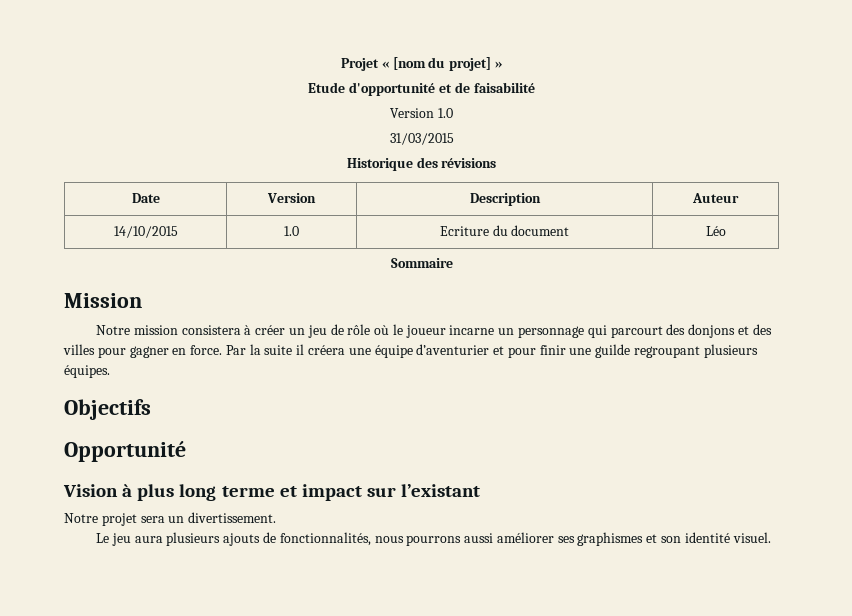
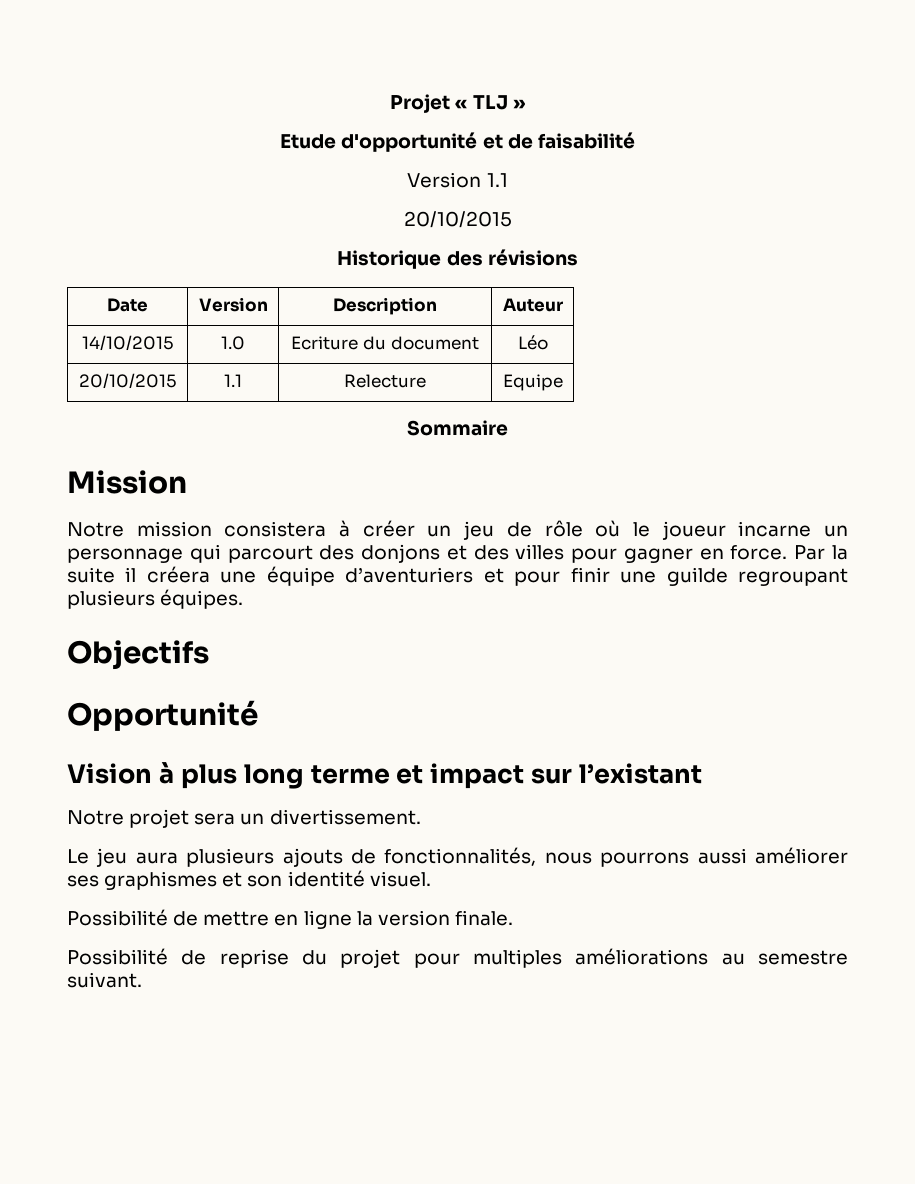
- Projet « [nom du projet] »
+ Projet « TLJ »
- Version 1.0
- 31/03/2015
+ Version 1.1
+ 20/10/2015
+ 20/10/2015 | 1.1 | Relecture | Equipe
- Par la suite il créera une équipe d’aventurier et pour finir une guilde regroupant plusieurs équipes.
+ Par la suite il créera une équipe d’aventuriers et pour finir une guilde regroupant plusieurs équipes.
+ Possibilité de mettre en ligne la version finale.
+ Possibilité de reprise du projet pour multiples améliorations au semestre suivant.

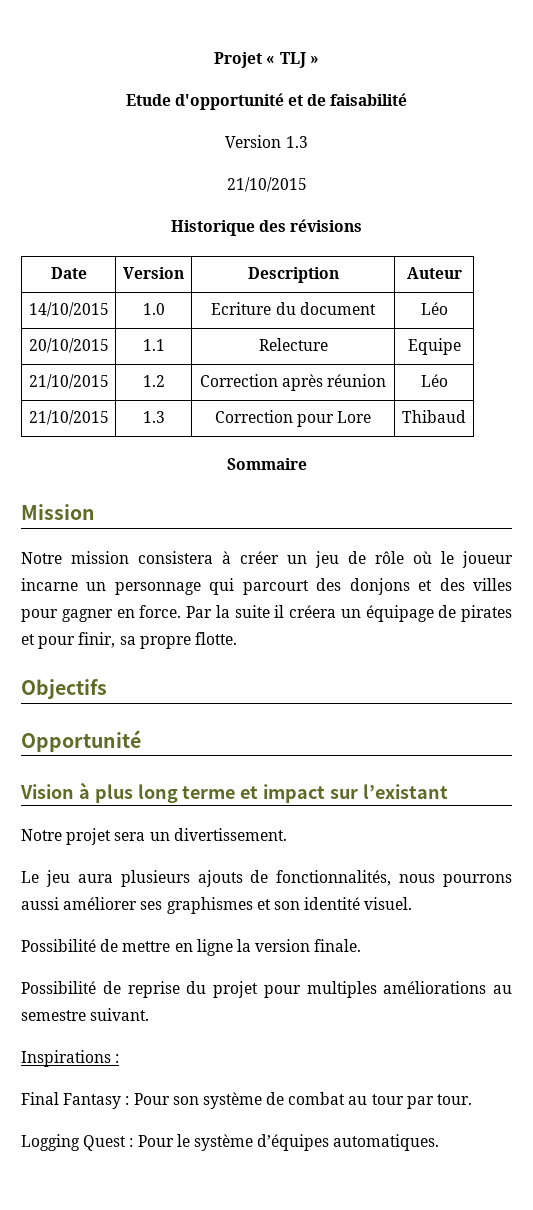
- Version 1.1
- 20/10/2015
+ Version 1.3
+ 21/10/2015
+ 21/10/2015 | 1.2 | Correction après réunion | Léo
+ 21/10/2015 | 1.3 | Correction pour Lore | Thibaud
- Par la suite il créera une équipe d’aventuriers et pour finir une guilde regroupant plusieurs équipes.
+ Par la suite il créera un équipage de pirates et pour finir, sa propre flotte.
+ Inspirations :
+ Final Fantasy : Pour son système de combat au tour par tour.
+ Logging Quest : Pour le système d’équipes automatiques.

